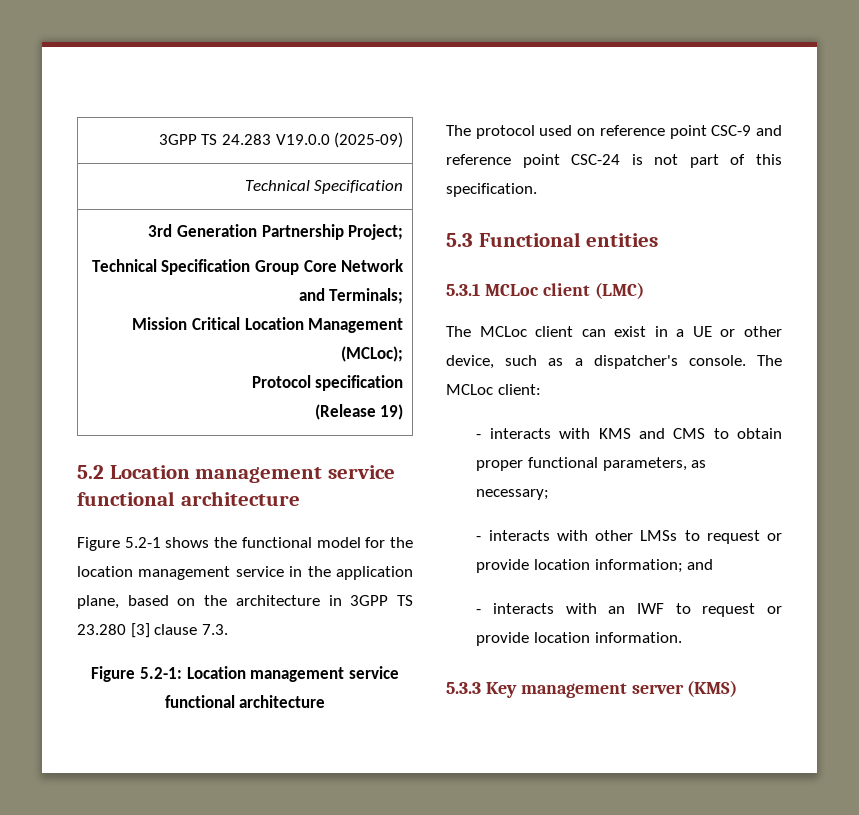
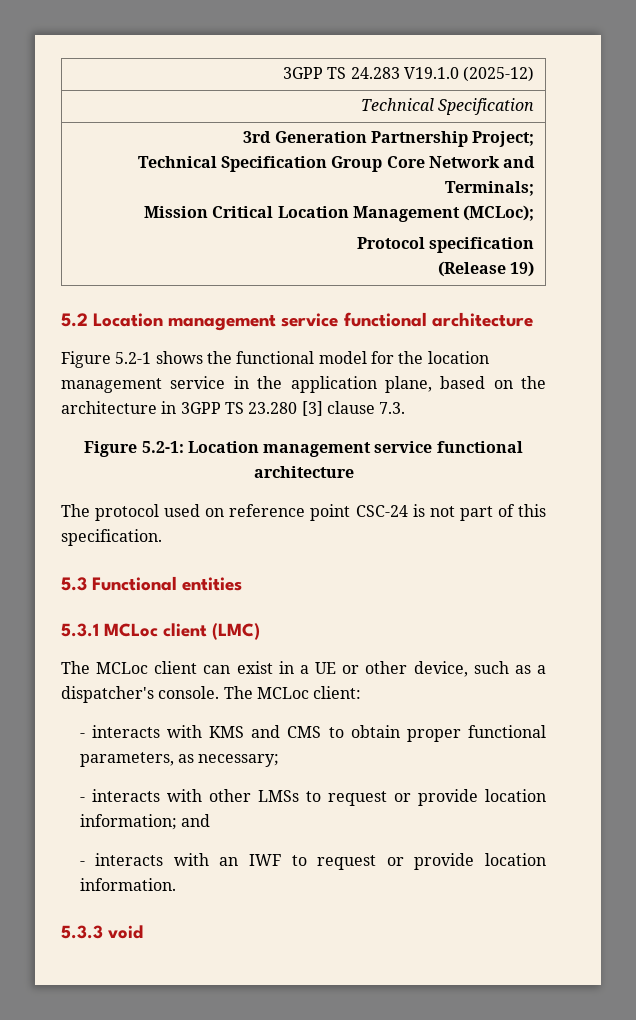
- 3GPP TS 24.283 V19.0.0 (2025-09)
+ 3GPP TS 24.283 V19.1.0 (2025-12)
- The protocol used on reference point CSC-9 and reference point CSC-24 is not part of this specification.
+ The protocol used on reference point CSC-24 is not part of this specification.
- 5.3.3 Key management server (KMS)
+ 5.3.3 void

